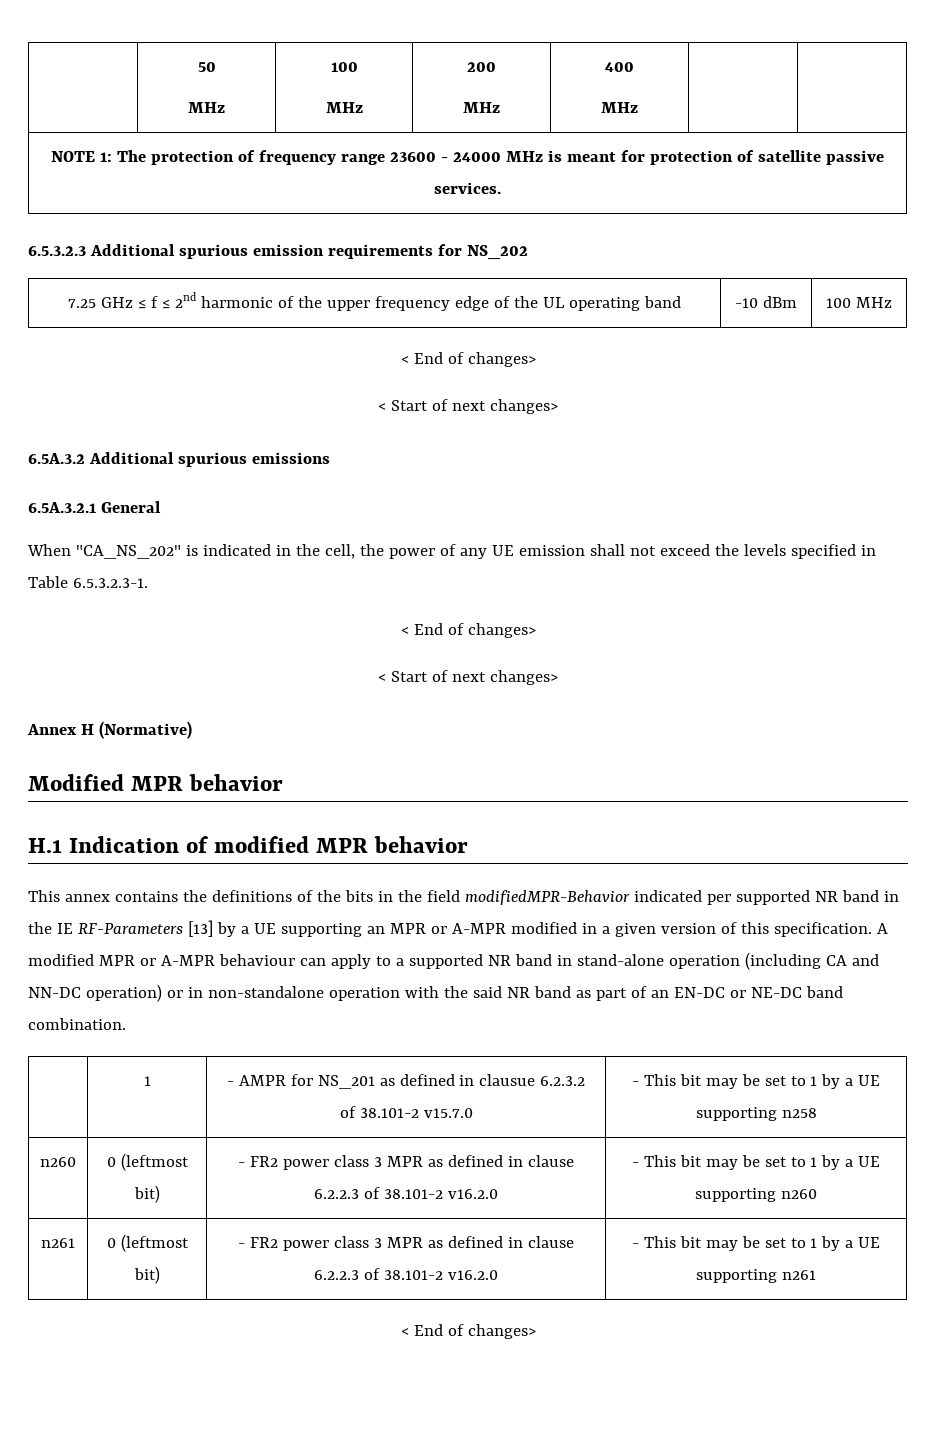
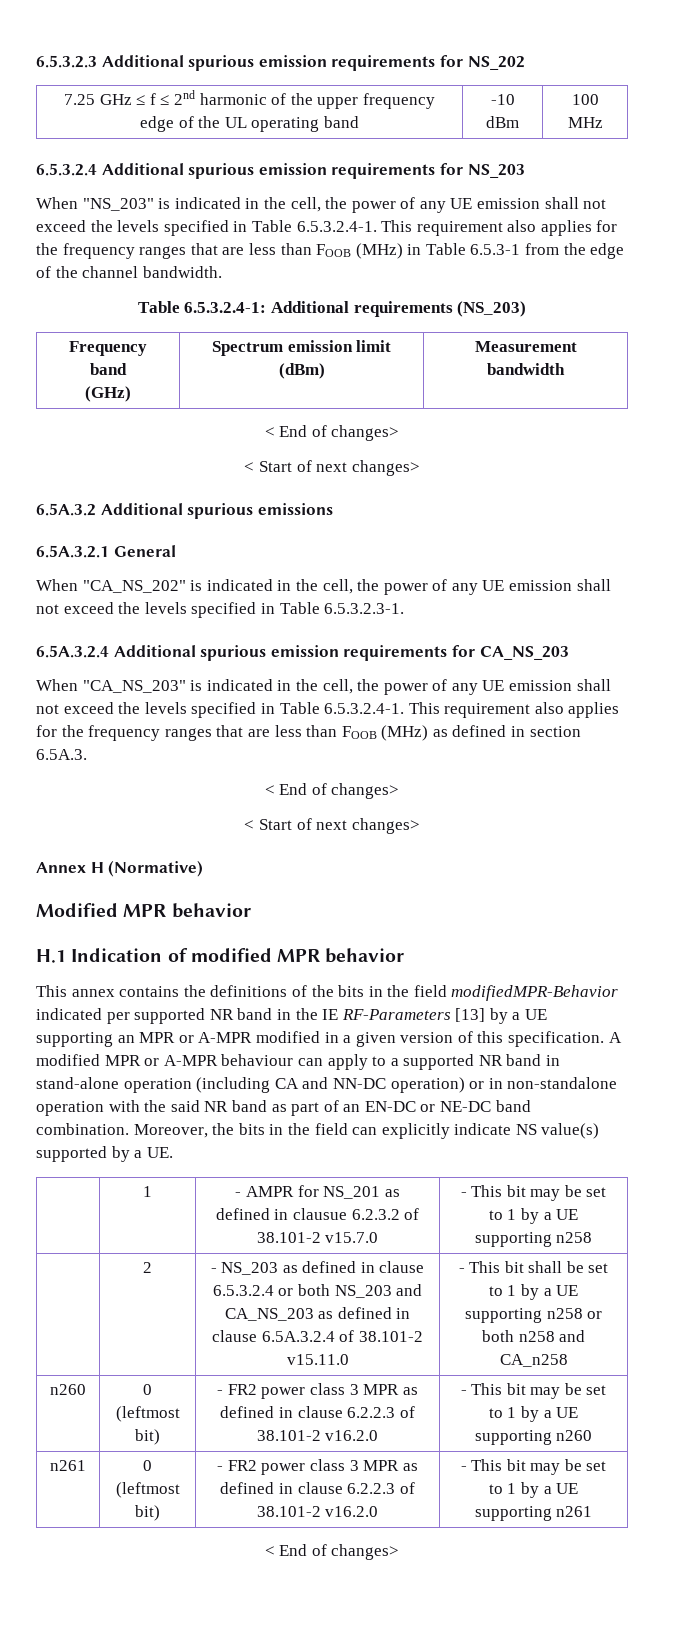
- | 50
- MHz | 100
- MHz | 200
- MHz | 400
- MHz | |
- NOTE 1: The protection of frequency range 23600 - 24000 MHz is meant for protection of satellite passive services.
+ 6.5.3.2.4 Additional spurious emission requirements for NS_203
+ When "NS_203" is indicated in the cell, the power of any UE emission shall not exceed the levels specified in Table 6.5.3.2.4-1. This requirement also applies for the frequency ranges that are less than FOOB (MHz) in Table 6.5.3-1 from the edge of the channel bandwidth.
+ Table 6.5.3.2.4-1: Additional requirements (NS_203)
+ Frequency band
+ (GHz) | Spectrum emission limit (dBm) | Measurement bandwidth
+ 6.5A.3.2.4 Additional spurious emission requirements for CA_NS_203
+ When "CA_NS_203" is indicated in the cell, the power of any UE emission shall not exceed the levels specified in Table 6.5.3.2.4-1. This requirement also applies for the frequency ranges that are less than FOOB (MHz) as defined in section 6.5A.3.
+ Moreover, the bits in the field can explicitly indicate NS value(s) supported by a UE.
+ | 2 | - NS_203 as defined in clause 6.5.3.2.4 or both NS_203 and CA_NS_203 as defined in clause 6.5A.3.2.4 of 38.101-2 v15.11.0 | - This bit shall be set to 1 by a UE supporting n258 or both n258 and CA_n258

